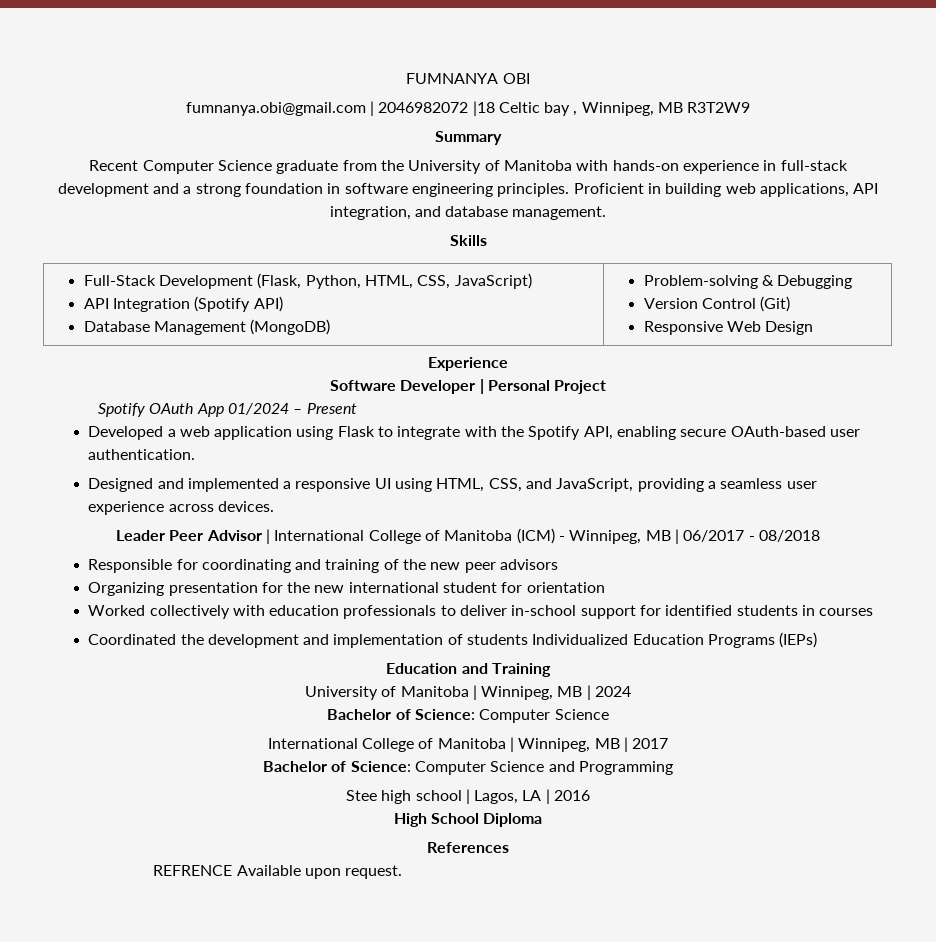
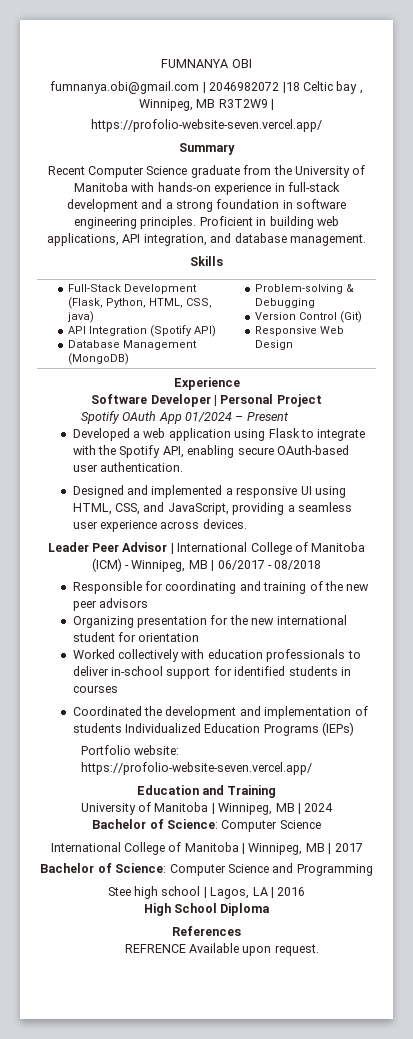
- fumnanya.obi@gmail.com | 2046982072 |18 Celtic bay , Winnipeg, MB R3T2W9
+ fumnanya.obi@gmail.com | 2046982072 |18 Celtic bay , Winnipeg, MB R3T2W9 |
+ https://profolio-website-seven.vercel.app/
- Full-Stack Development (Flask, Python, HTML, CSS, JavaScript)
+ Full-Stack Development (Flask, Python, HTML, CSS, java)
+ Portfolio website: https://profolio-website-seven.vercel.app/

